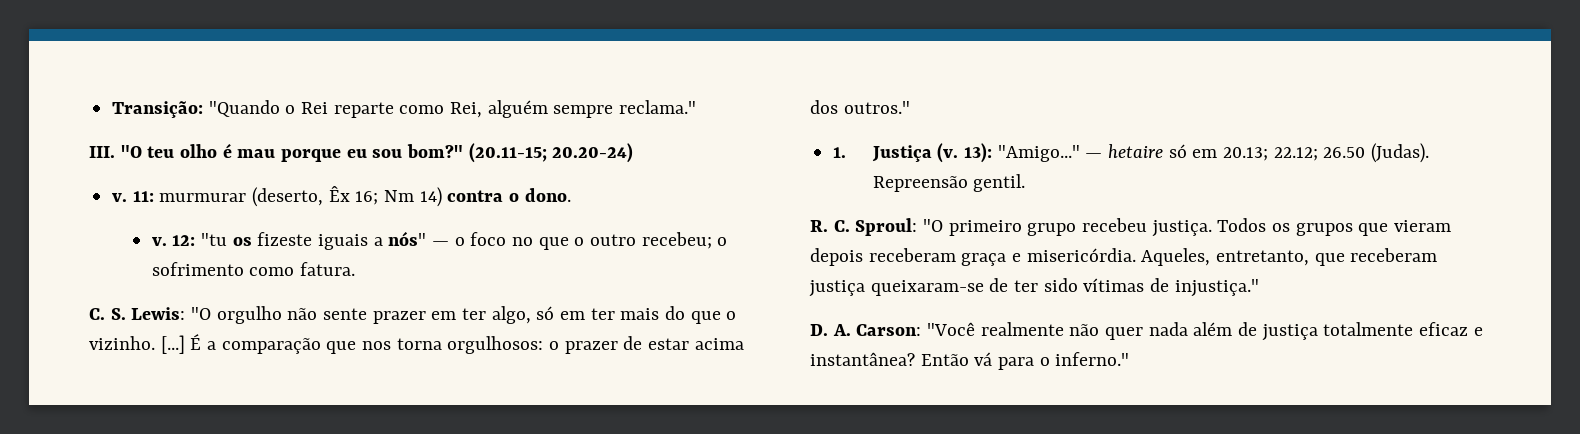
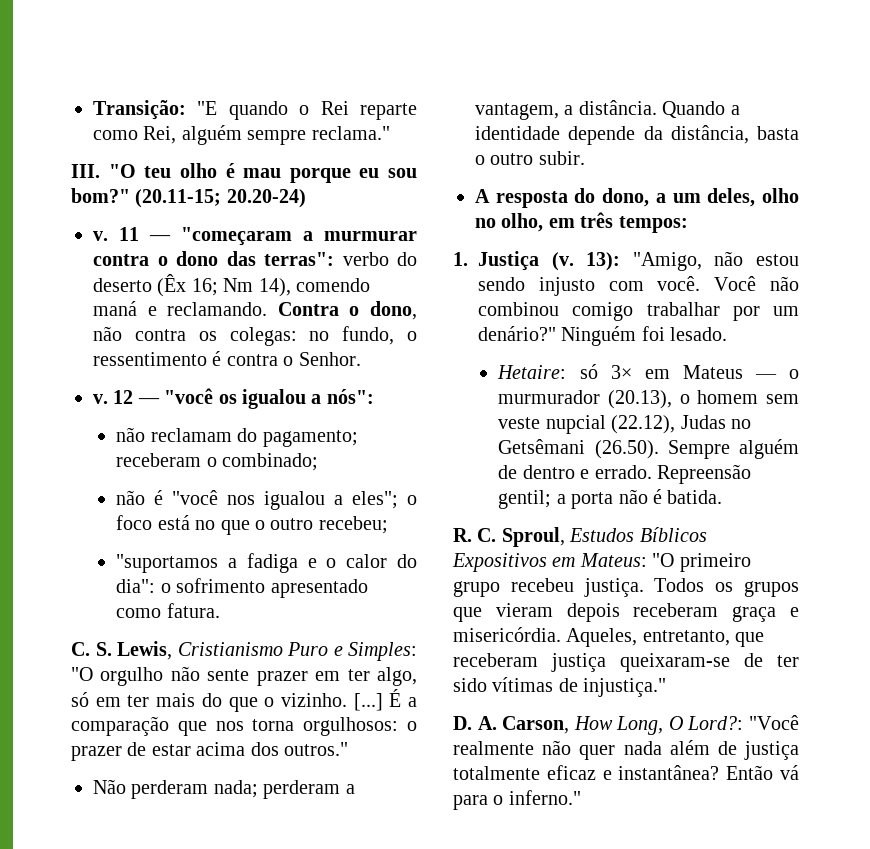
- Transição: "Quando o Rei reparte como Rei, alguém sempre reclama."
+ Transição: "E quando o Rei reparte como Rei, alguém sempre reclama."
- 11: murmurar (deserto, Êx 16; Nm 14) contra o dono.
- v. 12: "tu os fizeste iguais a nós" — o foco no que o outro recebeu; o sofrimento como fatura.
+ 11 — "começaram a murmurar contra o dono das terras": verbo do deserto (Êx 16; Nm 14), comendo maná e reclamando. Contra o dono, não contra os colegas: no fundo, o ressentimento é contra o Senhor.
+ v. 12 — "você os igualou a nós":
+ não reclamam do pagamento; receberam o combinado;
+ não é "você nos igualou a eles"; o foco está no que o outro recebeu;
+ "suportamos a fadiga e o calor do dia": o sofrimento apresentado como fatura.
- C. S. Lewis: "O orgulho não sente prazer em ter algo, só em ter mais do que o vizinho.
+ C. S. Lewis, Cristianismo Puro e Simples: "O orgulho não sente prazer em ter algo, só em ter mais do que o vizinho.
- 1. Justiça (v. 13): "Amigo..." — hetaire só em 20.13; 22.12; 26.50 (Judas). Repreensão gentil.
- R. C. Sproul: "O primeiro grupo recebeu justiça.
+ Não perderam nada; perderam a vantagem, a distância. Quando a identidade depende da distância, basta o outro subir.
+ A resposta do dono, a um deles, olho no olho, em três tempos:
+ 1. Justiça (v. 13): "Amigo, não estou sendo injusto com você. Você não combinou comigo trabalhar por um denário?" Ninguém foi lesado.
+ Hetaire: só 3× em Mateus — o murmurador (20.13), o homem sem veste nupcial (22.12), Judas no Getsêmani (26.50). Sempre alguém de dentro e errado. Repreensão gentil; a porta não é batida.
+ R. C. Sproul, Estudos Bíblicos Expositivos em Mateus: "O primeiro grupo recebeu justiça.
- D. A. Carson: "Você realmente não quer nada além de justiça totalmente eficaz e instantânea?
+ D. A. Carson, How Long, O Lord?: "Você realmente não quer nada além de justiça totalmente eficaz e instantânea?

